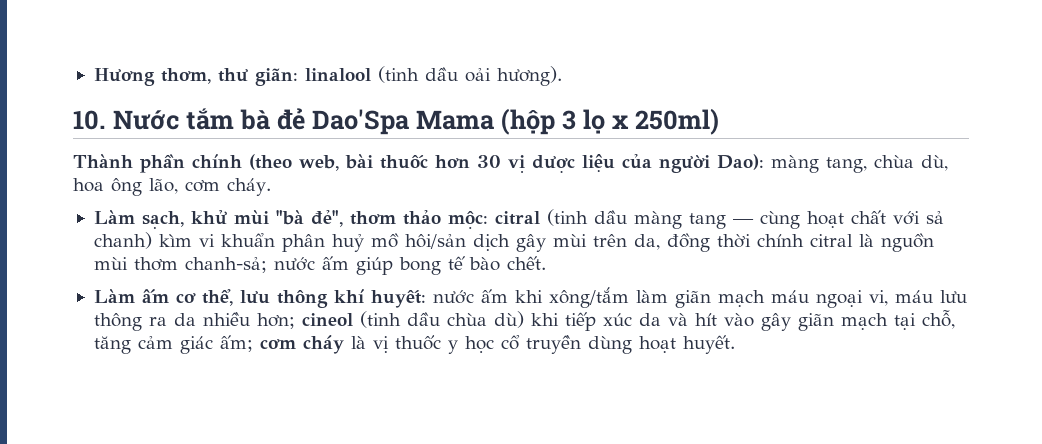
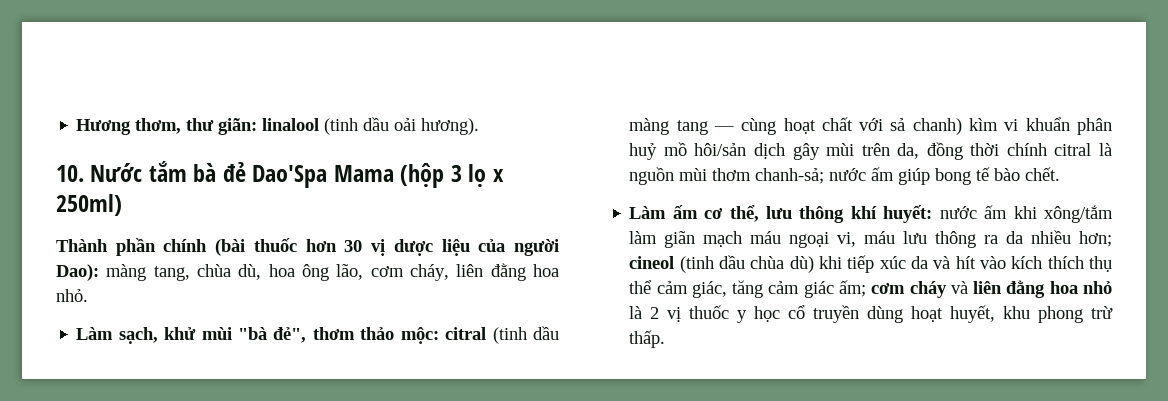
- Thành phần chính (theo web, bài thuốc hơn 30 vị dược liệu của người Dao): màng tang, chùa dù, hoa ông lão, cơm cháy.
+ Thành phần chính (bài thuốc hơn 30 vị dược liệu của người Dao): màng tang, chùa dù, hoa ông lão, cơm cháy, liên đằng hoa nhỏ.
- Làm ấm cơ thể, lưu thông khí huyết: nước ấm khi xông/tắm làm giãn mạch máu ngoại vi, máu lưu thông ra da nhiều hơn; cineol (tinh dầu chùa dù) khi tiếp xúc da và hít vào gây giãn mạch tại chỗ, tăng cảm giác ấm; cơm cháy là vị thuốc y học cổ truyền dùng hoạt huyết.
+ Làm ấm cơ thể, lưu thông khí huyết: nước ấm khi xông/tắm làm giãn mạch máu ngoại vi, máu lưu thông ra da nhiều hơn; cineol (tinh dầu chùa dù) khi tiếp xúc da và hít vào kích thích thụ thể cảm giác, tăng cảm giác ấm; cơm cháy và liên đằng hoa nhỏ là 2 vị thuốc y học cổ truyền dùng hoạt huyết, khu phong trừ thấp.

